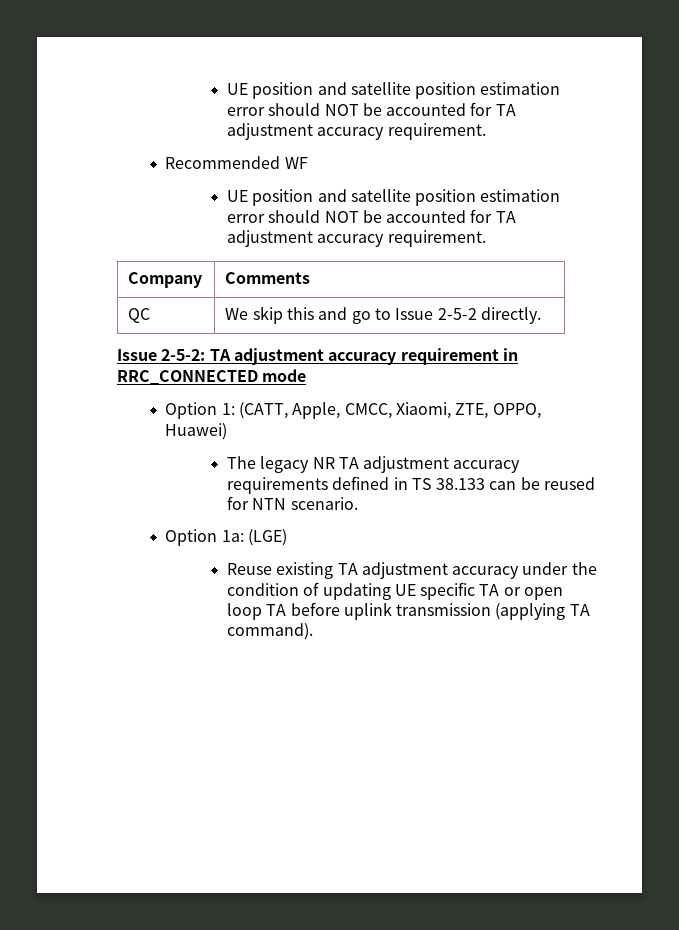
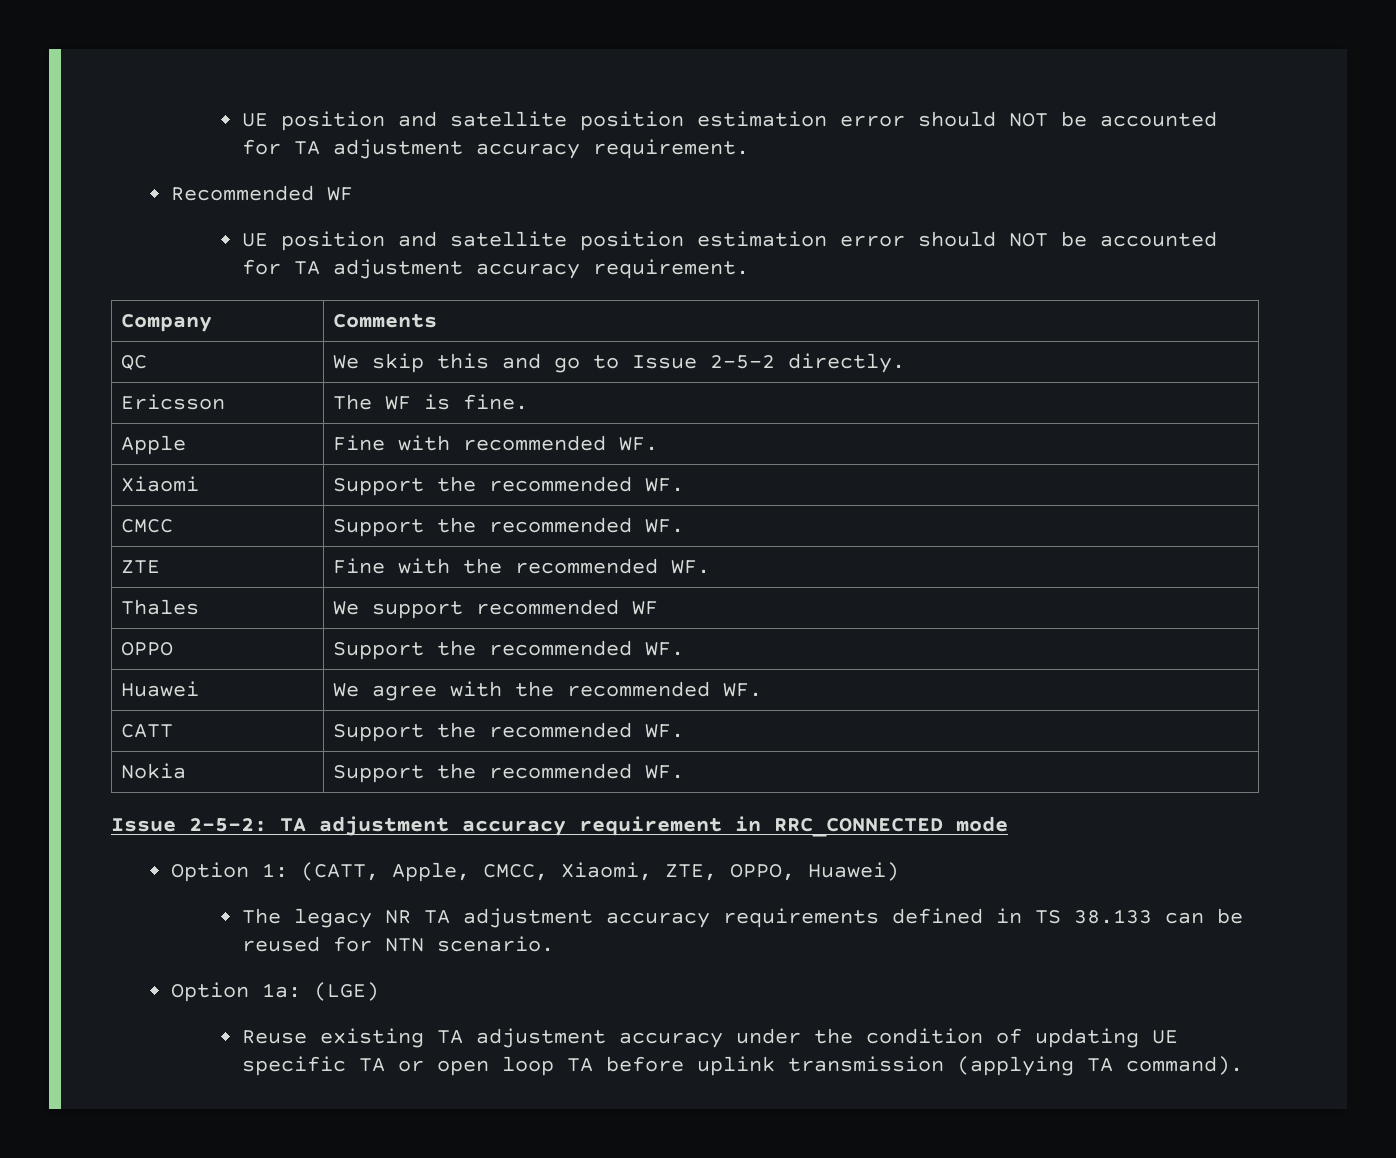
+ Ericsson | The WF is fine.
+ Apple | Fine with recommended WF.
+ Xiaomi | Support the recommended WF.
+ CMCC | Support the recommended WF.
+ ZTE | Fine with the recommended WF.
+ Thales | We support recommended WF
+ OPPO | Support the recommended WF.
+ Huawei | We agree with the recommended WF.
+ CATT | Support the recommended WF.
+ Nokia | Support the recommended WF.

